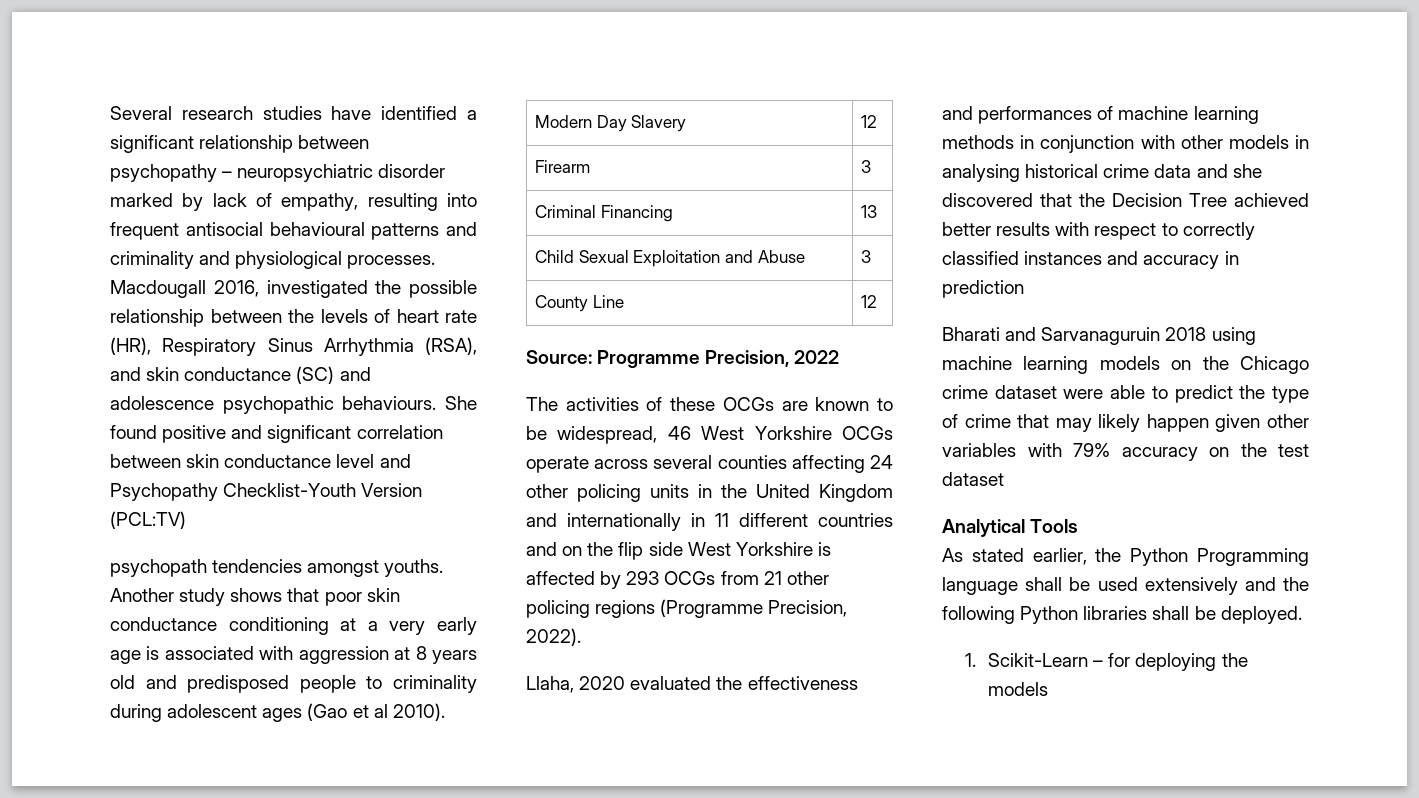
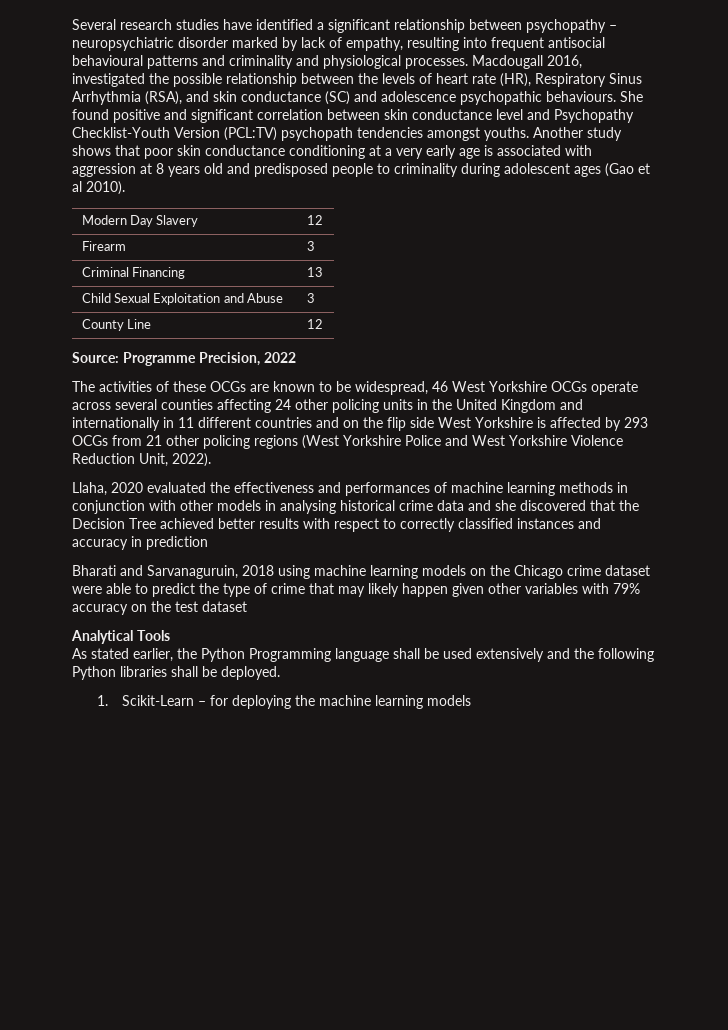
- She found positive and significant correlation between skin conductance level and Psychopathy Checklist-Youth Version (PCL:TV)
- psychopath tendencies amongst youths.
+ She found positive and significant correlation between skin conductance level and Psychopathy Checklist-Youth Version (PCL:TV) psychopath tendencies amongst youths.
- The activities of these OCGs are known to be widespread, 46 West Yorkshire OCGs operate across several counties affecting 24 other policing units in the United Kingdom and internationally in 11 different countries and on the flip side West Yorkshire is affected by 293 OCGs from 21 other policing regions (Programme Precision, 2022).
+ The activities of these OCGs are known to be widespread, 46 West Yorkshire OCGs operate across several counties affecting 24 other policing units in the United Kingdom and internationally in 11 different countries and on the flip side West Yorkshire is affected by 293 OCGs from 21 other policing regions (West Yorkshire Police and West Yorkshire Violence Reduction Unit, 2022).
- Bharati and Sarvanaguruin 2018 using machine learning models on the Chicago crime dataset were able to predict the type of crime that may likely happen given other variables with 79% accuracy on the test dataset
+ Bharati and Sarvanaguruin, 2018 using machine learning models on the Chicago crime dataset were able to predict the type of crime that may likely happen given other variables with 79% accuracy on the test dataset
- 1. Scikit-Learn – for deploying the models
+ 1. Scikit-Learn – for deploying the machine learning models

